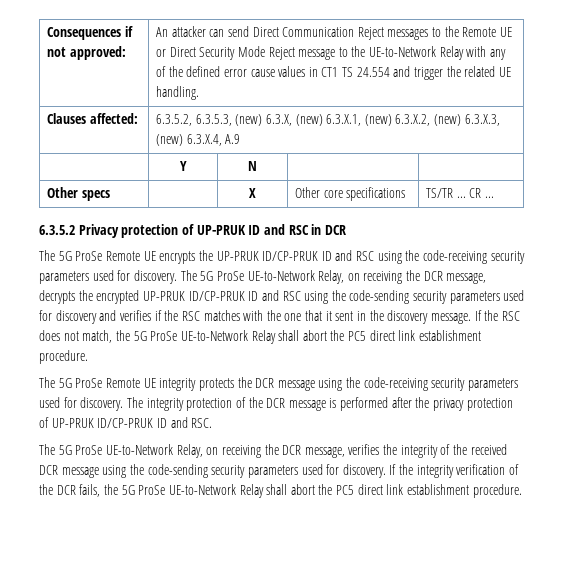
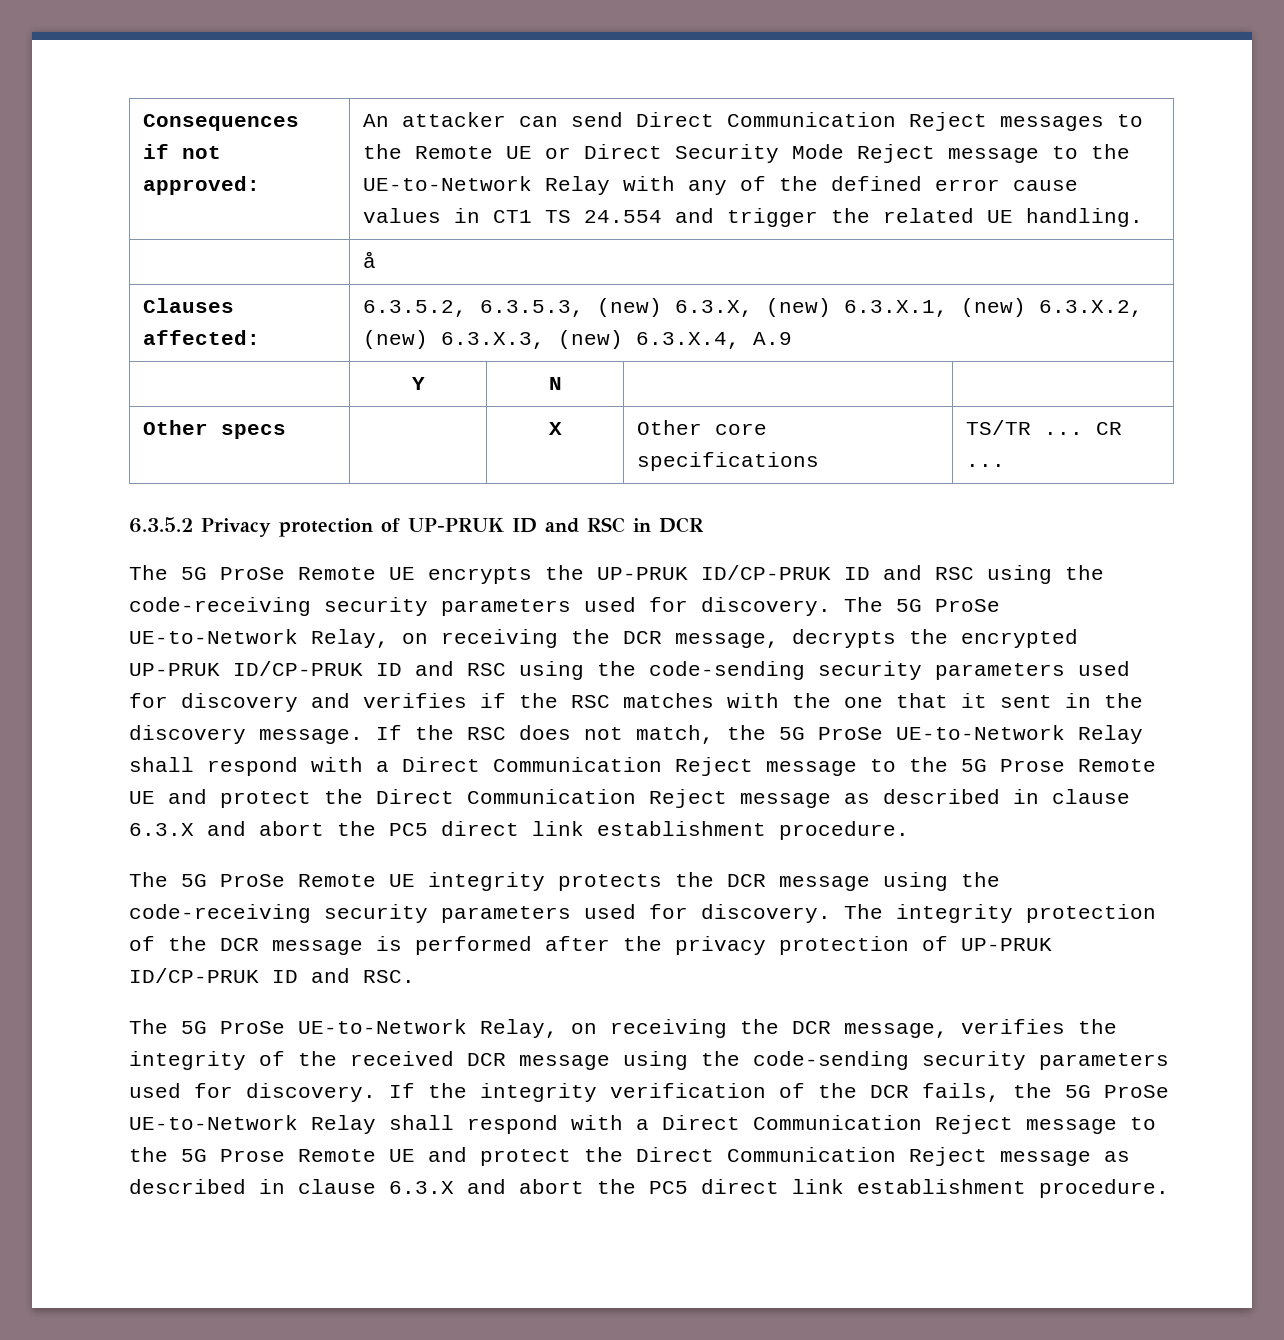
+ | å
- If the RSC does not match, the 5G ProSe UE-to-Network Relay shall abort the PC5 direct link establishment procedure.
+ If the RSC does not match, the 5G ProSe UE-to-Network Relay shall respond with a Direct Communication Reject message to the 5G Prose Remote UE and protect the Direct Communication Reject message as described in clause 6.3.X and abort the PC5 direct link establishment procedure.
- If the integrity verification of the DCR fails, the 5G ProSe UE-to-Network Relay shall abort the PC5 direct link establishment procedure.
+ If the integrity verification of the DCR fails, the 5G ProSe UE-to-Network Relay shall respond with a Direct Communication Reject message to the 5G Prose Remote UE and protect the Direct Communication Reject message as described in clause 6.3.X and abort the PC5 direct link establishment procedure.

